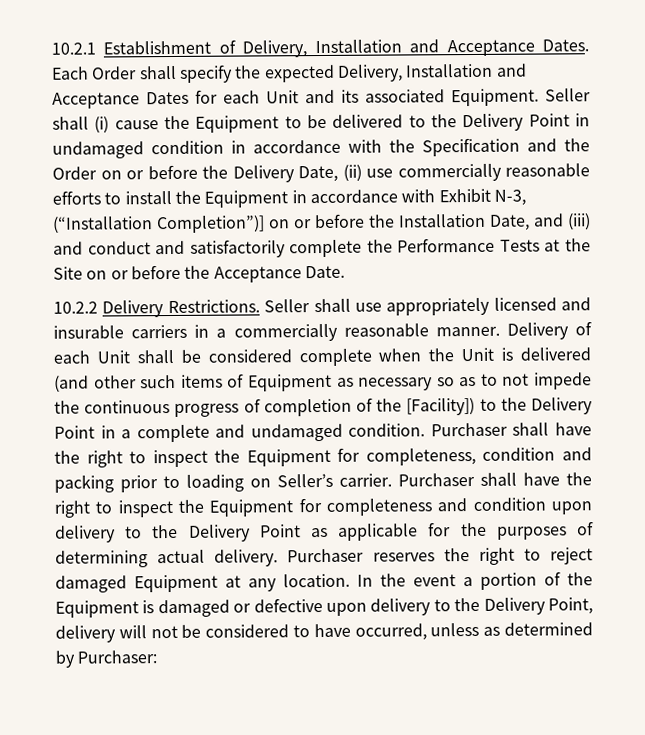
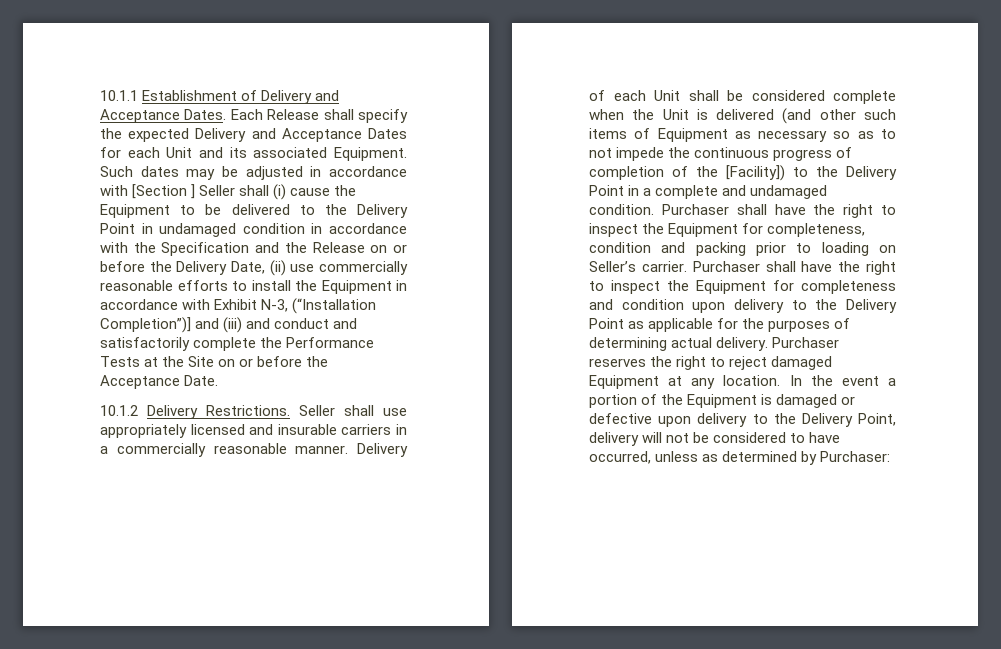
- 10.2.1 Establishment of Delivery, Installation and Acceptance Dates.
+ 10.1.1 Establishment of Delivery and Acceptance Dates.
- Each Order shall specify the expected Delivery, Installation and Acceptance Dates for each Unit and its associated Equipment.
+ Each Release shall specify the expected Delivery and Acceptance Dates for each Unit and its associated Equipment.
- Seller shall (i) cause the Equipment to be delivered to the Delivery Point in undamaged condition in accordance with the Specification and the Order on or before the Delivery Date, (ii) use commercially reasonable efforts to install the Equipment in accordance with Exhibit N-3, (“Installation Completion”)] on or before the Installation Date, and (iii) and conduct and satisfactorily complete the Performance Tests at the Site on or before the Acceptance Date.
+ Such dates may be adjusted in accordance with [Section ] Seller shall (i) cause the Equipment to be delivered to the Delivery Point in undamaged condition in accordance with the Specification and the Release on or before the Delivery Date, (ii) use commercially reasonable efforts to install the Equipment in accordance with Exhibit N-3, (“Installation Completion”)] and (iii) and conduct and satisfactorily complete the Performance Tests at the Site on or before the Acceptance Date.
- 10.2.2 Delivery Restrictions.
+ 10.1.2 Delivery Restrictions.

